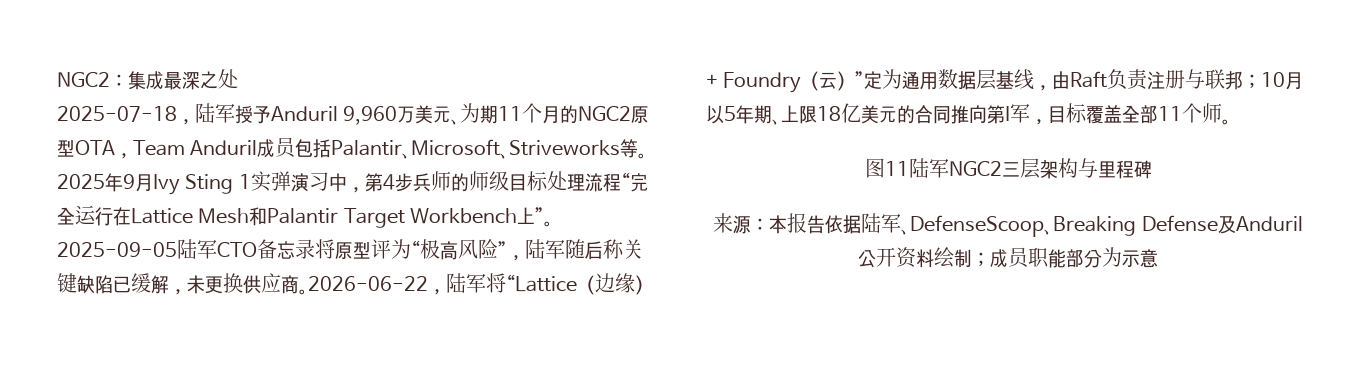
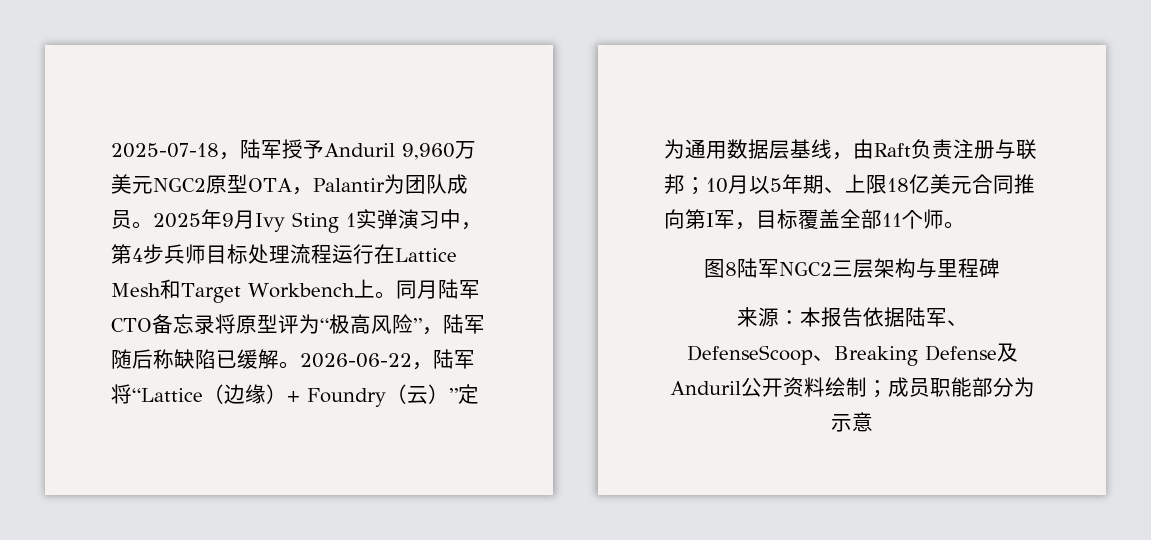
- NGC2：集成最深之处
- 2025-07-18，陆军授予Anduril 9,960万美元、为期11个月的NGC2原型OTA，Team Anduril成员包括Palantir、Microsoft、Striveworks等。
+ 2025-07-18，陆军授予Anduril 9,960万美元NGC2原型OTA，Palantir为团队成员。
- 2025年9月Ivy Sting 1实弹演习中，第4步兵师的师级目标处理流程“完全运行在Lattice Mesh和Palantir Target Workbench上”。2025-09-05陆军CTO备忘录将原型评为“极高风险”，陆军随后称关键缺陷已缓解，未更换供应商。
+ 2025年9月Ivy Sting 1实弹演习中，第4步兵师目标处理流程运行在Lattice Mesh和Target Workbench上。同月陆军CTO备忘录将原型评为“极高风险”，陆军随后称缺陷已缓解。
- 2026-06-22，陆军将“Lattice（边缘）+ Foundry（云）”定为通用数据层基线，由Raft负责注册与联邦；10月以5年期、上限18亿美元的合同推向第I军，目标覆盖全部11个师。
+ 2026-06-22，陆军将“Lattice（边缘）+ Foundry（云）”定为通用数据层基线，由Raft负责注册与联邦；10月以5年期、上限18亿美元合同推向第I军，目标覆盖全部11个师。
- 图11陆军NGC2三层架构与里程碑
+ 图8陆军NGC2三层架构与里程碑

